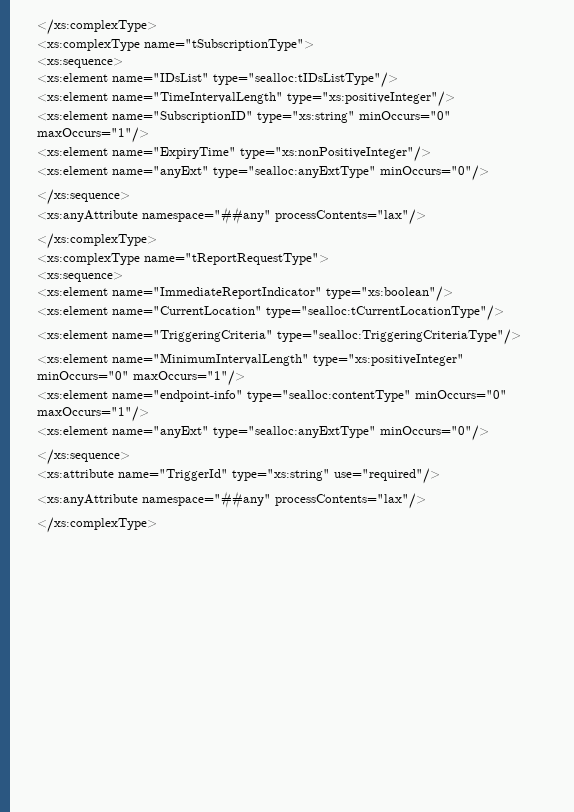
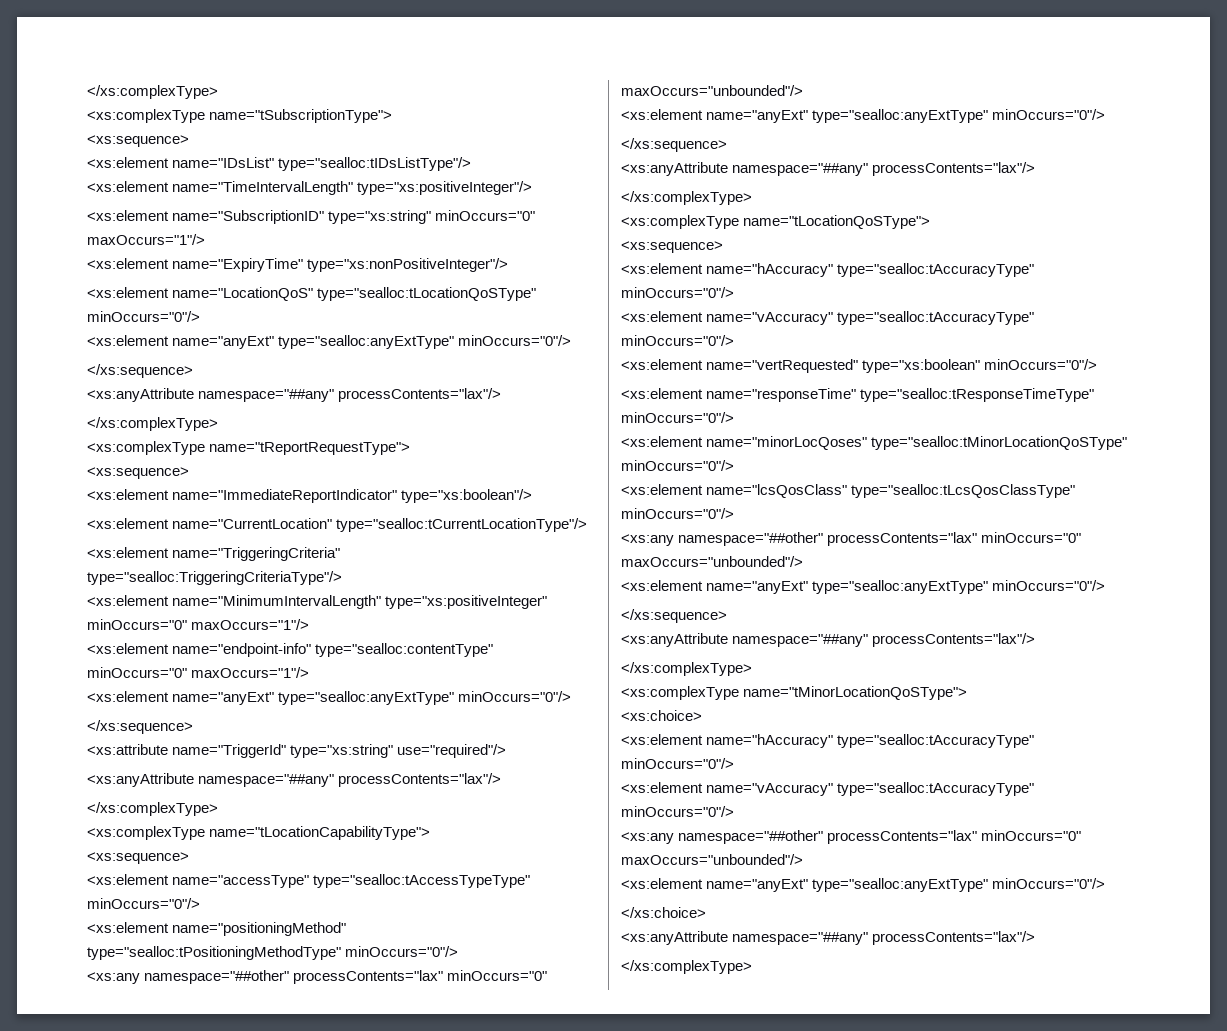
+ <xs:element name="LocationQoS" type="sealloc:tLocationQoSType" minOccurs="0"/>
+ <xs:complexType name="tLocationCapabilityType">
+ <xs:sequence>
+ <xs:element name="accessType" type="sealloc:tAccessTypeType" minOccurs="0"/>
+ <xs:element name="positioningMethod" type="sealloc:tPositioningMethodType" minOccurs="0"/>
+ <xs:any namespace="##other" processContents="lax" minOccurs="0" maxOccurs="unbounded"/>
+ <xs:element name="anyExt" type="sealloc:anyExtType" minOccurs="0"/>
+ </xs:sequence>
+ <xs:anyAttribute namespace="##any" processContents="lax"/>
+ </xs:complexType>
+ <xs:complexType name="tLocationQoSType">
+ <xs:sequence>
+ <xs:element name="hAccuracy" type="sealloc:tAccuracyType" minOccurs="0"/>
+ <xs:element name="vAccuracy" type="sealloc:tAccuracyType" minOccurs="0"/>
+ <xs:element name="vertRequested" type="xs:boolean" minOccurs="0"/>
+ <xs:element name="responseTime" type="sealloc:tResponseTimeType" minOccurs="0"/>
+ <xs:element name="minorLocQoses" type="sealloc:tMinorLocationQoSType" minOccurs="0"/>
+ <xs:element name="lcsQosClass" type="sealloc:tLcsQosClassType" minOccurs="0"/>
+ <xs:any namespace="##other" processContents="lax" minOccurs="0" maxOccurs="unbounded"/>
+ <xs:element name="anyExt" type="sealloc:anyExtType" minOccurs="0"/>
+ </xs:sequence>
+ <xs:anyAttribute namespace="##any" processContents="lax"/>
+ </xs:complexType>
+ <xs:complexType name="tMinorLocationQoSType">
+ <xs:choice>
+ <xs:element name="hAccuracy" type="sealloc:tAccuracyType" minOccurs="0"/>
+ <xs:element name="vAccuracy" type="sealloc:tAccuracyType" minOccurs="0"/>
+ <xs:any namespace="##other" processContents="lax" minOccurs="0" maxOccurs="unbounded"/>
+ <xs:element name="anyExt" type="sealloc:anyExtType" minOccurs="0"/>
+ </xs:choice>
+ <xs:anyAttribute namespace="##any" processContents="lax"/>
+ </xs:complexType>

